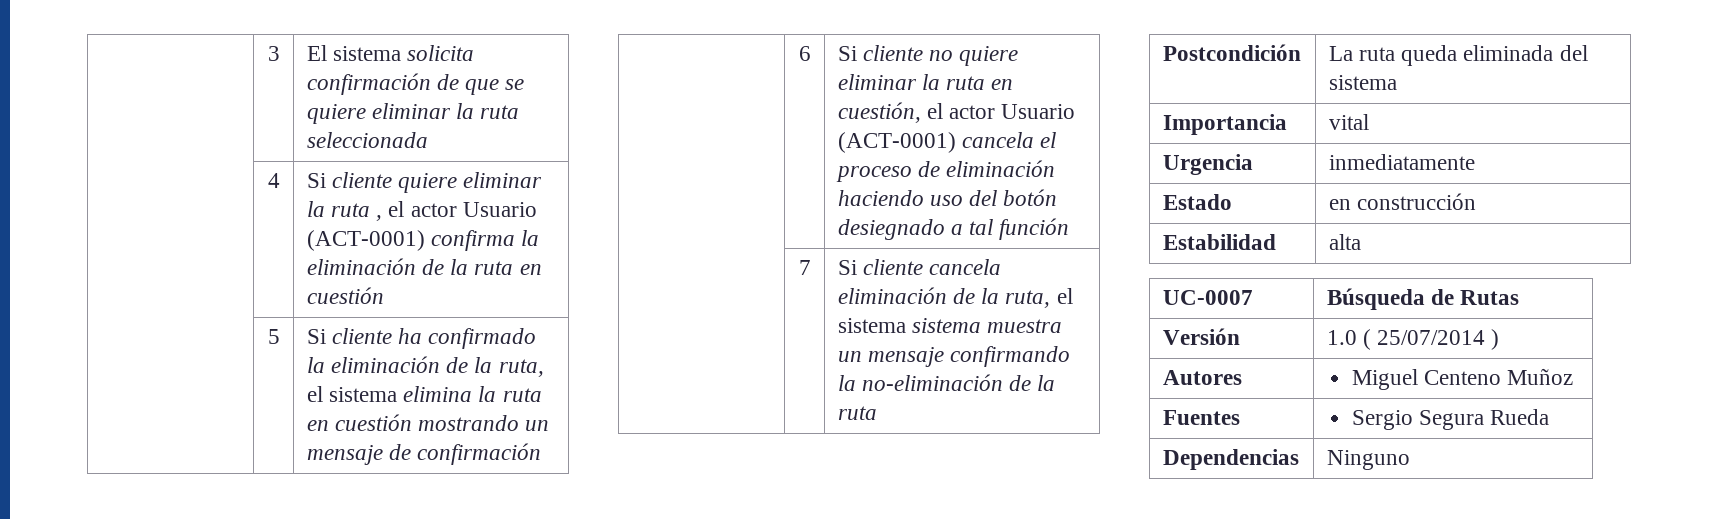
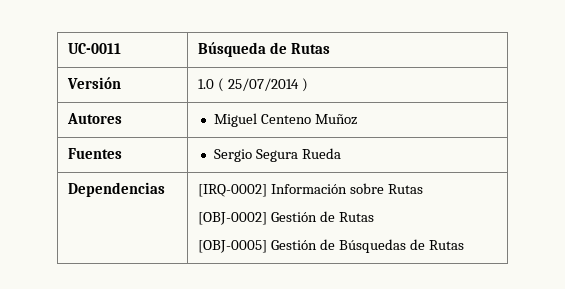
- | 3 | El sistema solicita confirmación de que se quiere eliminar la ruta seleccionada
- | 4 | Si cliente quiere eliminar la ruta , el actor Usuario (ACT-0001) confirma la eliminación de la ruta en cuestión
- | 5 | Si cliente ha confirmado la eliminación de la ruta, el sistema elimina la ruta en cuestión mostrando un mensaje de confirmación
- | 6 | Si cliente no quiere eliminar la ruta en cuestión, el actor Usuario (ACT-0001) cancela el proceso de eliminación haciendo uso del botón desiegnado a tal función
- | 7 | Si cliente cancela eliminación de la ruta, el sistema sistema muestra un mensaje confirmando la no-eliminación de la ruta
- Postcondición | La ruta queda eliminada del sistema
- Importancia | vital
- Urgencia | inmediatamente
- Estado | en construcción
- Estabilidad | alta
- UC-0007 | Búsqueda de Rutas
+ UC-0011 | Búsqueda de Rutas
- Dependencias | Ninguno
+ Dependencias | [IRQ-0002] Información sobre Rutas
+ [OBJ-0002] Gestión de Rutas
+ [OBJ-0005] Gestión de Búsquedas de Rutas

